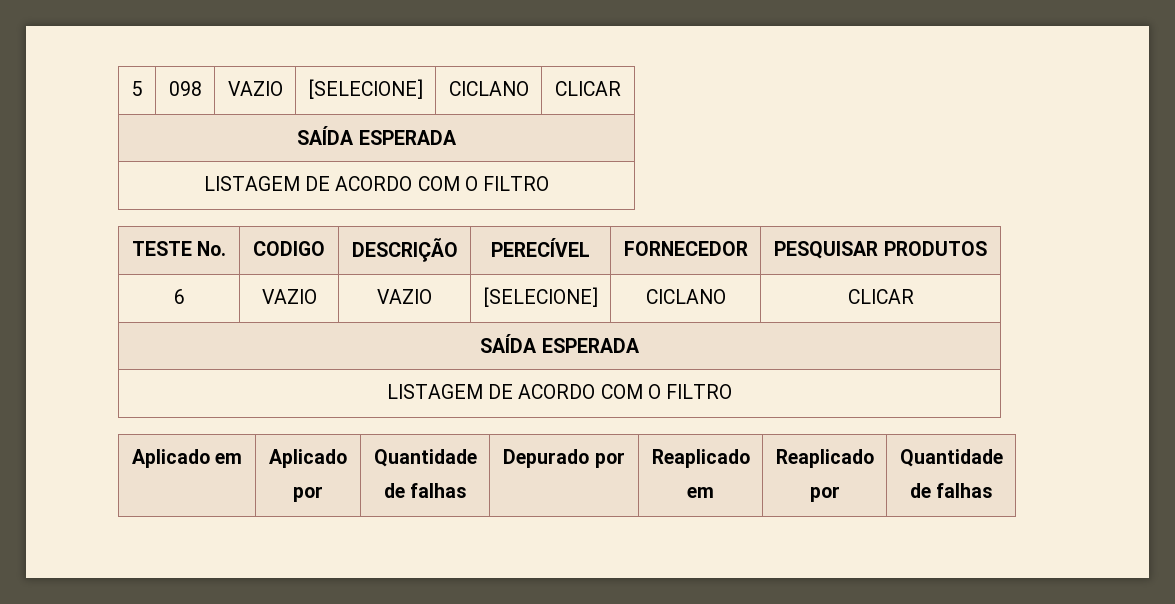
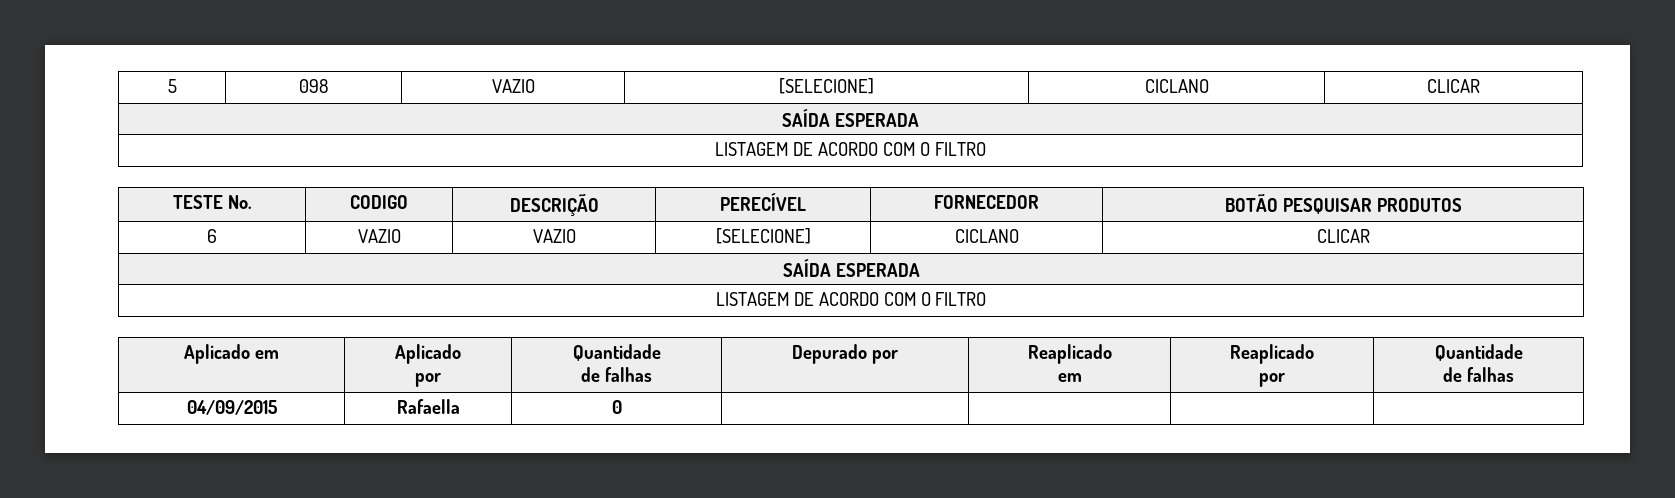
- TESTE No. | CODIGO | DESCRIÇÃO | PERECÍVEL | FORNECEDOR | PESQUISAR PRODUTOS
+ TESTE No. | CODIGO | DESCRIÇÃO | PERECÍVEL | FORNECEDOR | BOTÃO PESQUISAR PRODUTOS
+ 04/09/2015 | Rafaella | 0 | | | |

